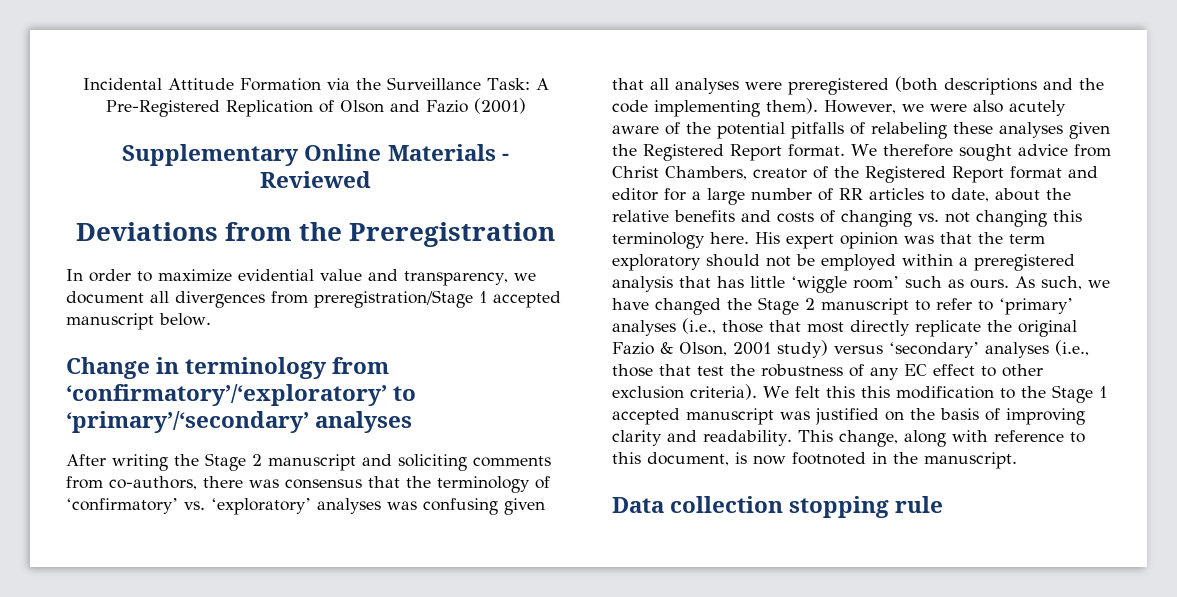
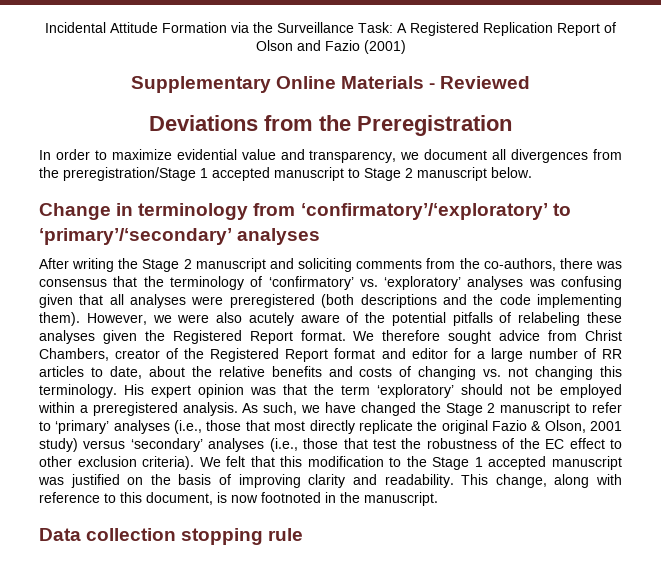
- Incidental Attitude Formation via the Surveillance Task: A Pre-Registered Replication of Olson and Fazio (2001)
+ Incidental Attitude Formation via the Surveillance Task: A Registered Replication Report of Olson and Fazio (2001)
- In order to maximize evidential value and transparency, we document all divergences from preregistration/Stage 1 accepted manuscript below.
+ In order to maximize evidential value and transparency, we document all divergences from the preregistration/Stage 1 accepted manuscript to Stage 2 manuscript below.
- After writing the Stage 2 manuscript and soliciting comments from co-authors, there was consensus that the terminology of ‘confirmatory’ vs. ‘exploratory’ analyses was confusing given that all analyses were preregistered (both descriptions and the code implementing them).
+ After writing the Stage 2 manuscript and soliciting comments from the co-authors, there was consensus that the terminology of ‘confirmatory’ vs. ‘exploratory’ analyses was confusing given that all analyses were preregistered (both descriptions and the code implementing them).
- We therefore sought advice from Christ Chambers, creator of the Registered Report format and editor for a large number of RR articles to date, about the relative benefits and costs of changing vs. not changing this terminology here.
+ We therefore sought advice from Christ Chambers, creator of the Registered Report format and editor for a large number of RR articles to date, about the relative benefits and costs of changing vs. not changing this terminology.
- His expert opinion was that the term exploratory should not be employed within a preregistered analysis that has little ‘wiggle room’ such as ours.
+ His expert opinion was that the term ‘exploratory’ should not be employed within a preregistered analysis.
- As such, we have changed the Stage 2 manuscript to refer to ‘primary’ analyses (i.e., those that most directly replicate the original Fazio & Olson, 2001 study) versus ‘secondary’ analyses (i.e., those that test the robustness of any EC effect to other exclusion criteria).
+ As such, we have changed the Stage 2 manuscript to refer to ‘primary’ analyses (i.e., those that most directly replicate the original Fazio & Olson, 2001 study) versus ‘secondary’ analyses (i.e., those that test the robustness of the EC effect to other exclusion criteria).
- We felt this this modification to the Stage 1 accepted manuscript was justified on the basis of improving clarity and readability.
+ We felt that this modification to the Stage 1 accepted manuscript was justified on the basis of improving clarity and readability.

